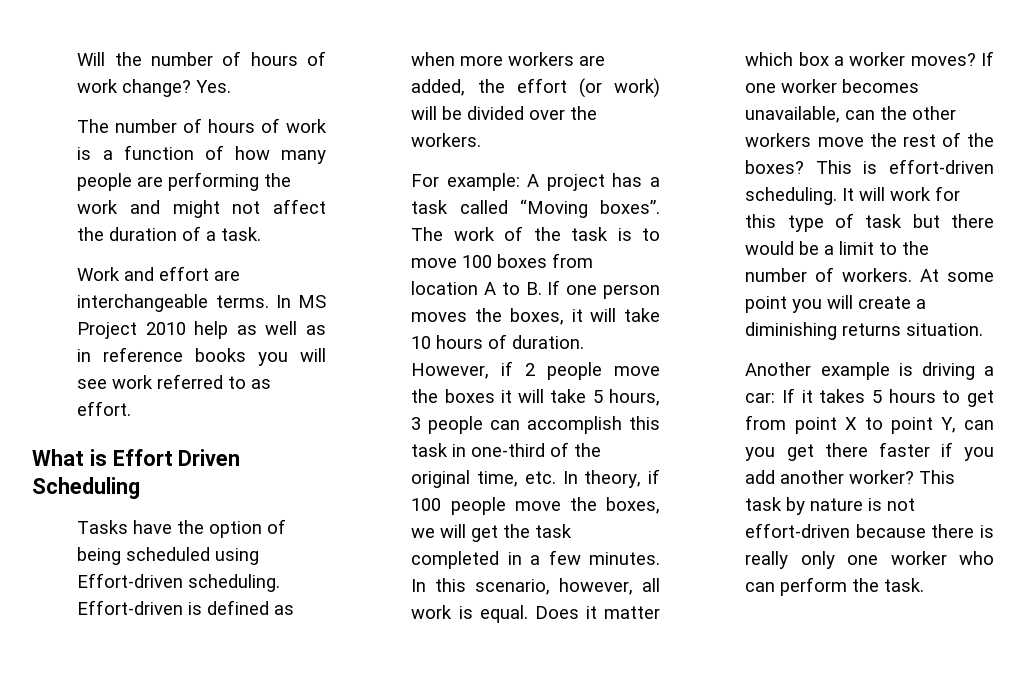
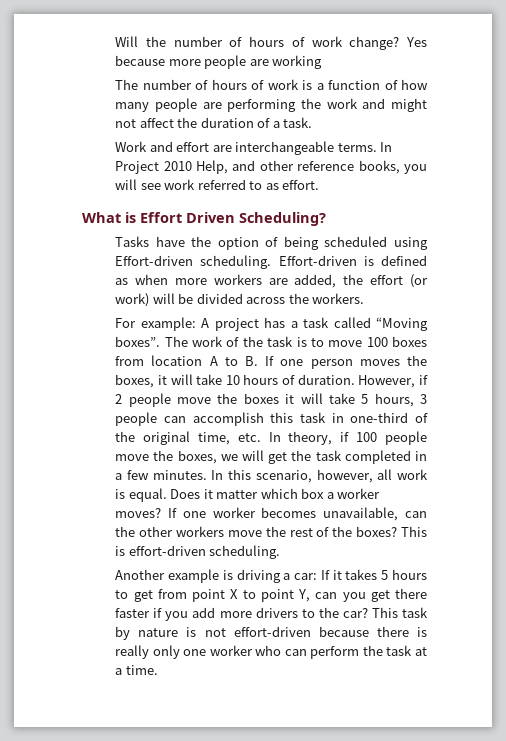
- Yes.
+ Yes because more people are working
- In MS Project 2010 help as well as in reference books you will see work referred to as effort.
+ In Project 2010 Help, and other reference books, you will see work referred to as effort.
- What is Effort Driven Scheduling
+ What is Effort Driven Scheduling?
- Effort-driven is defined as when more workers are added, the effort (or work) will be divided over the workers.
+ Effort-driven is defined as when more workers are added, the effort (or work) will be divided across the workers.
- It will work for this type of task but there would be a limit to the number of workers. At some point you will create a diminishing returns situation.
- Another example is driving a car: If it takes 5 hours to get from point X to point Y, can you get there faster if you add another worker?
+ Another example is driving a car: If it takes 5 hours to get from point X to point Y, can you get there faster if you add more drivers to the car?
- This task by nature is not effort-driven because there is really only one worker who can perform the task.
+ This task by nature is not effort-driven because there is really only one worker who can perform the task at a time.

